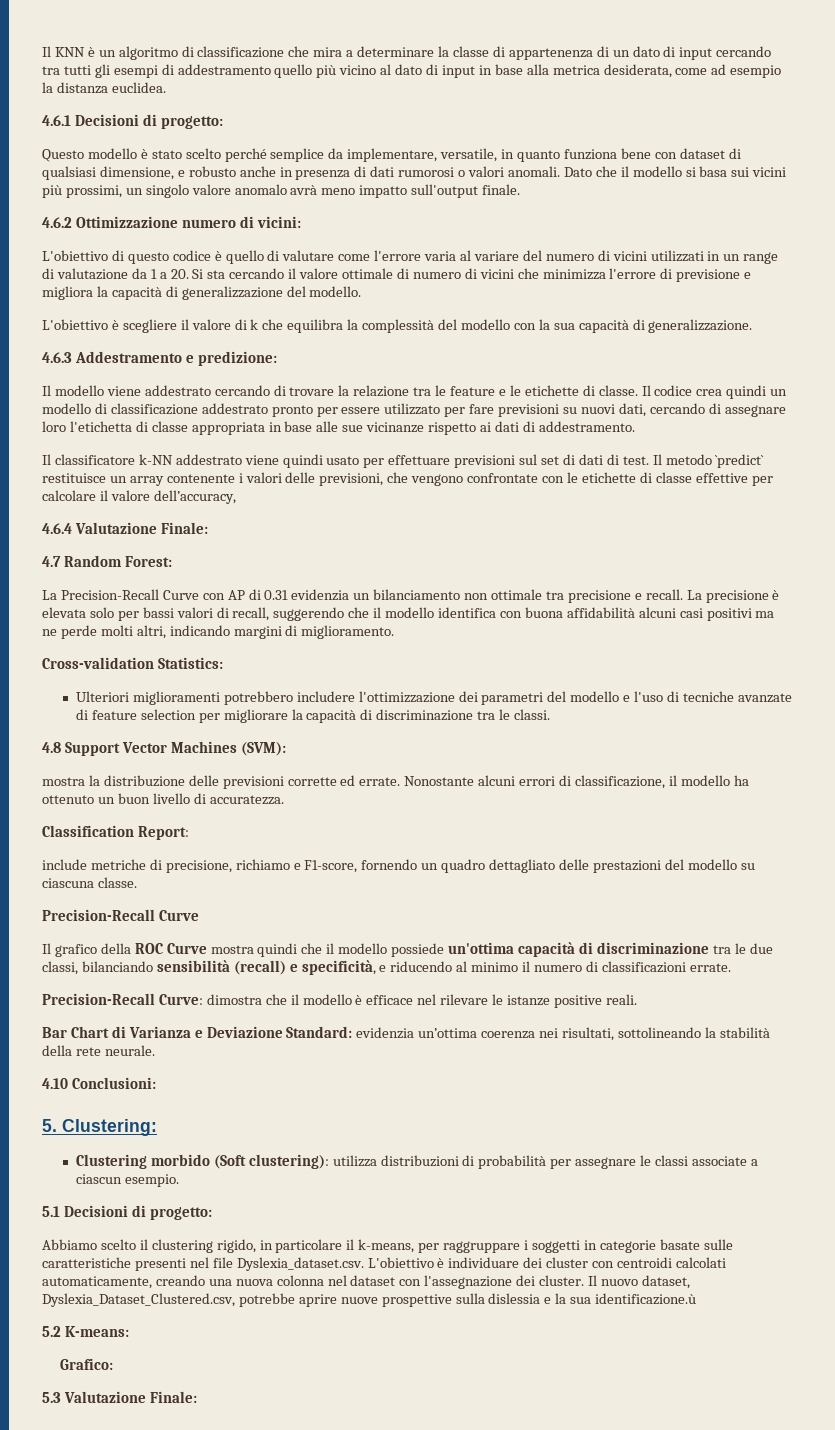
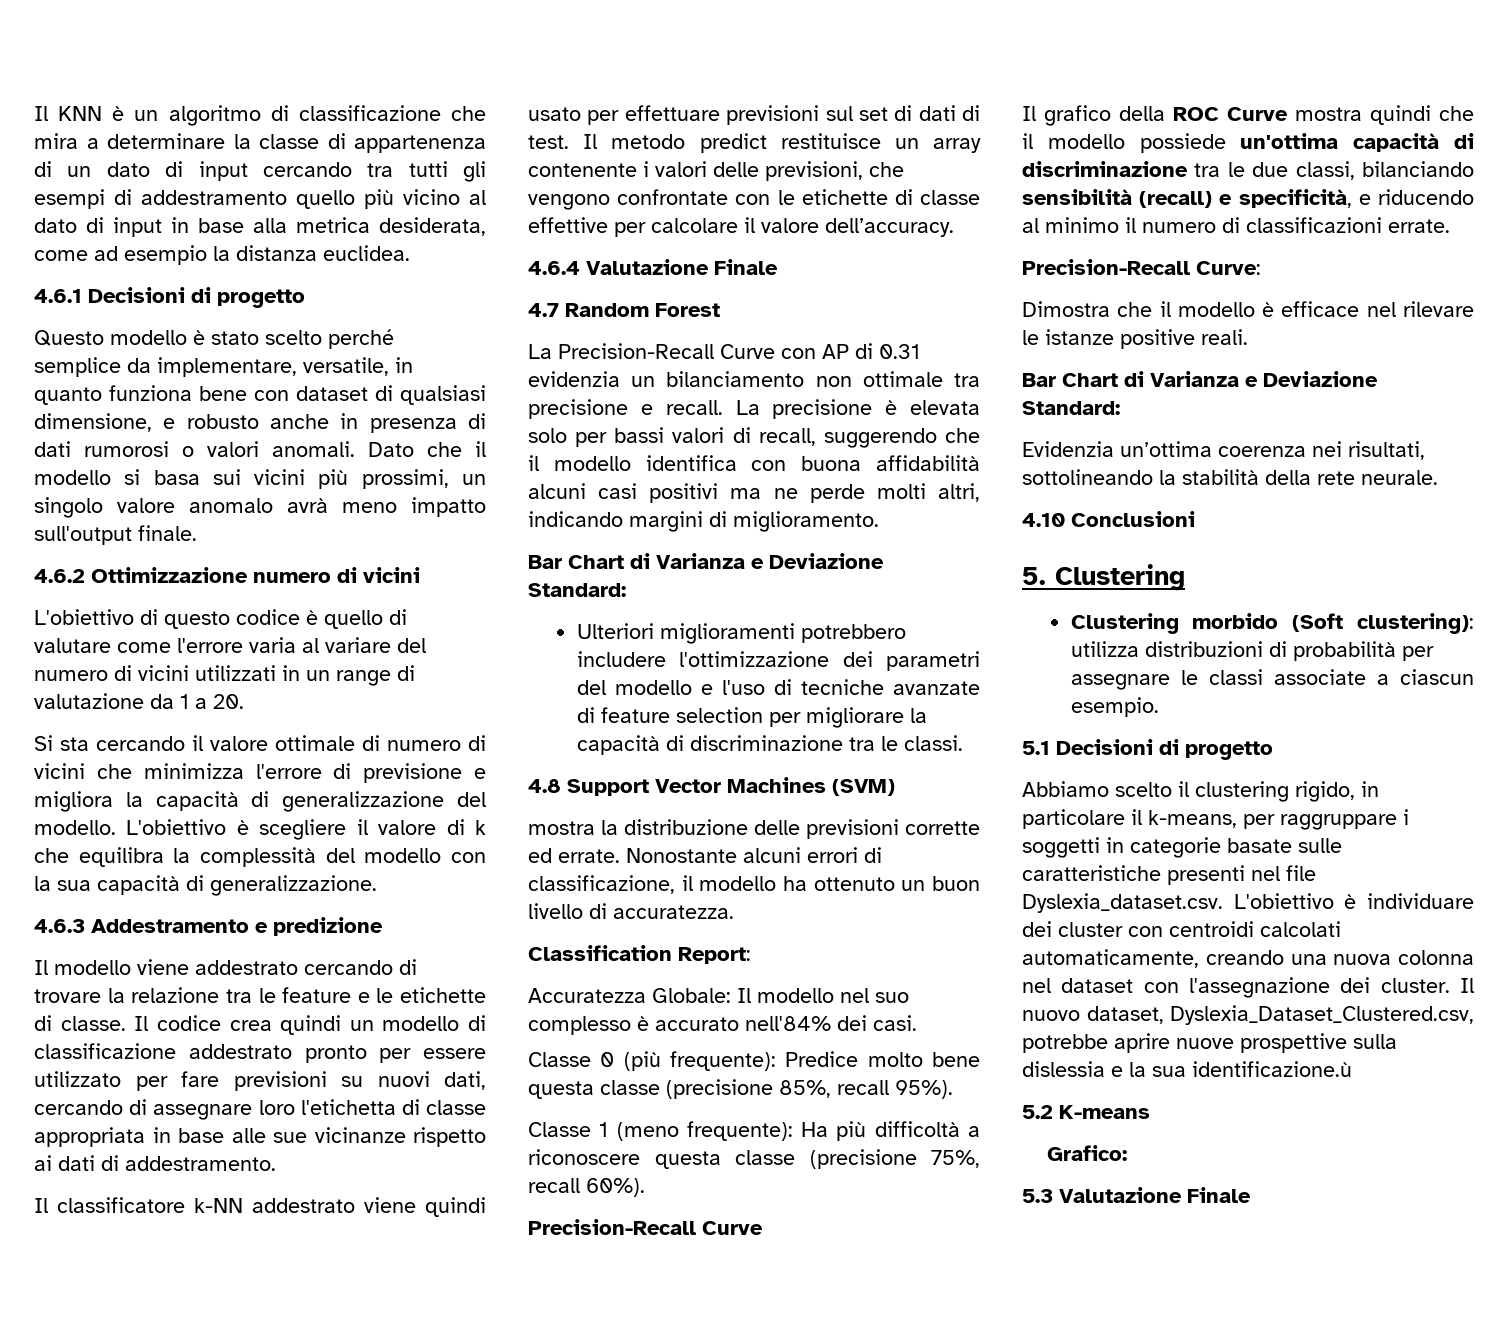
- 4.6.1 Decisioni di progetto:
+ 4.6.1 Decisioni di progetto
- 4.6.2 Ottimizzazione numero di vicini:
+ 4.6.2 Ottimizzazione numero di vicini
- L'obiettivo di questo codice è quello di valutare come l'errore varia al variare del numero di vicini utilizzati in un range di valutazione da 1 a 20. Si sta cercando il valore ottimale di numero di vicini che minimizza l'errore di previsione e migliora la capacità di generalizzazione del modello.
- L'obiettivo è scegliere il valore di k che equilibra la complessità del modello con la sua capacità di generalizzazione.
+ L'obiettivo di questo codice è quello di valutare come l'errore varia al variare del numero di vicini utilizzati in un range di valutazione da 1 a 20.
+ Si sta cercando il valore ottimale di numero di vicini che minimizza l'errore di previsione e migliora la capacità di generalizzazione del modello. L'obiettivo è scegliere il valore di k che equilibra la complessità del modello con la sua capacità di generalizzazione.
- 4.6.3 Addestramento e predizione:
+ 4.6.3 Addestramento e predizione
- Il metodo `predict` restituisce un array contenente i valori delle previsioni, che vengono confrontate con le etichette di classe effettive per calcolare il valore dell’accuracy,
+ Il metodo predict restituisce un array contenente i valori delle previsioni, che vengono confrontate con le etichette di classe effettive per calcolare il valore dell’accuracy.
- 4.6.4 Valutazione Finale:
+ 4.6.4 Valutazione Finale
- 4.7 Random Forest:
+ 4.7 Random Forest
  La precisione è elevata solo per bassi valori di recall, suggerendo che il modello identifica con buona affidabilità alcuni casi positivi ma ne perde molti altri, indicando margini di miglioramento.
- Cross-validation Statistics:
+ Bar Chart di Varianza e Deviazione Standard:
- 4.8 Support Vector Machines (SVM):
+ 4.8 Support Vector Machines (SVM)
- include metriche di precisione, richiamo e F1-score, fornendo un quadro dettagliato delle prestazioni del modello su ciascuna classe.
+ Accuratezza Globale: Il modello nel suo complesso è accurato nell'84% dei casi.
+ Classe 0 (più frequente): Predice molto bene questa classe (precisione 85%, recall 95%).
+ Classe 1 (meno frequente): Ha più difficoltà a riconoscere questa classe (precisione 75%, recall 60%).
- Precision-Recall Curve: dimostra che il modello è efficace nel rilevare le istanze positive reali.
- Bar Chart di Varianza e Deviazione Standard: evidenzia un’ottima coerenza nei risultati, sottolineando la stabilità della rete neurale.
+ Precision-Recall Curve:
+ Dimostra che il modello è efficace nel rilevare le istanze positive reali.
+ Bar Chart di Varianza e Deviazione Standard:
+ Evidenzia un’ottima coerenza nei risultati, sottolineando la stabilità della rete neurale.
- 4.10 Conclusioni:
+ 4.10 Conclusioni
- 5. Clustering:
+ 5. Clustering
- 5.1 Decisioni di progetto:
+ 5.1 Decisioni di progetto
- 5.2 K-means:
+ 5.2 K-means
- 5.3 Valutazione Finale:
+ 5.3 Valutazione Finale

